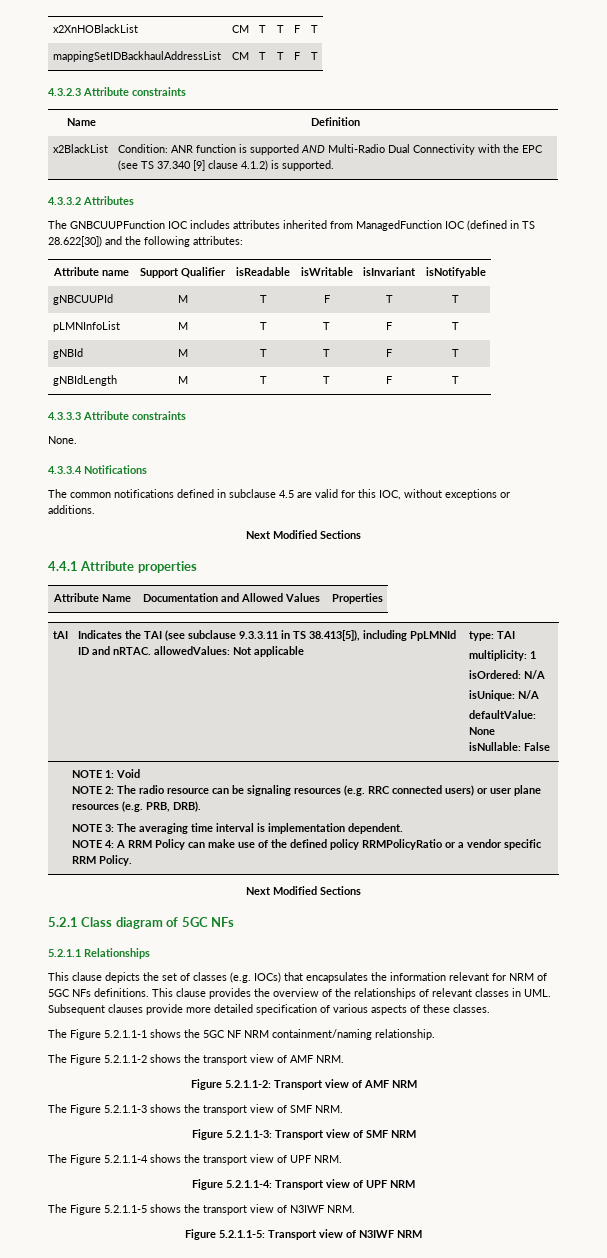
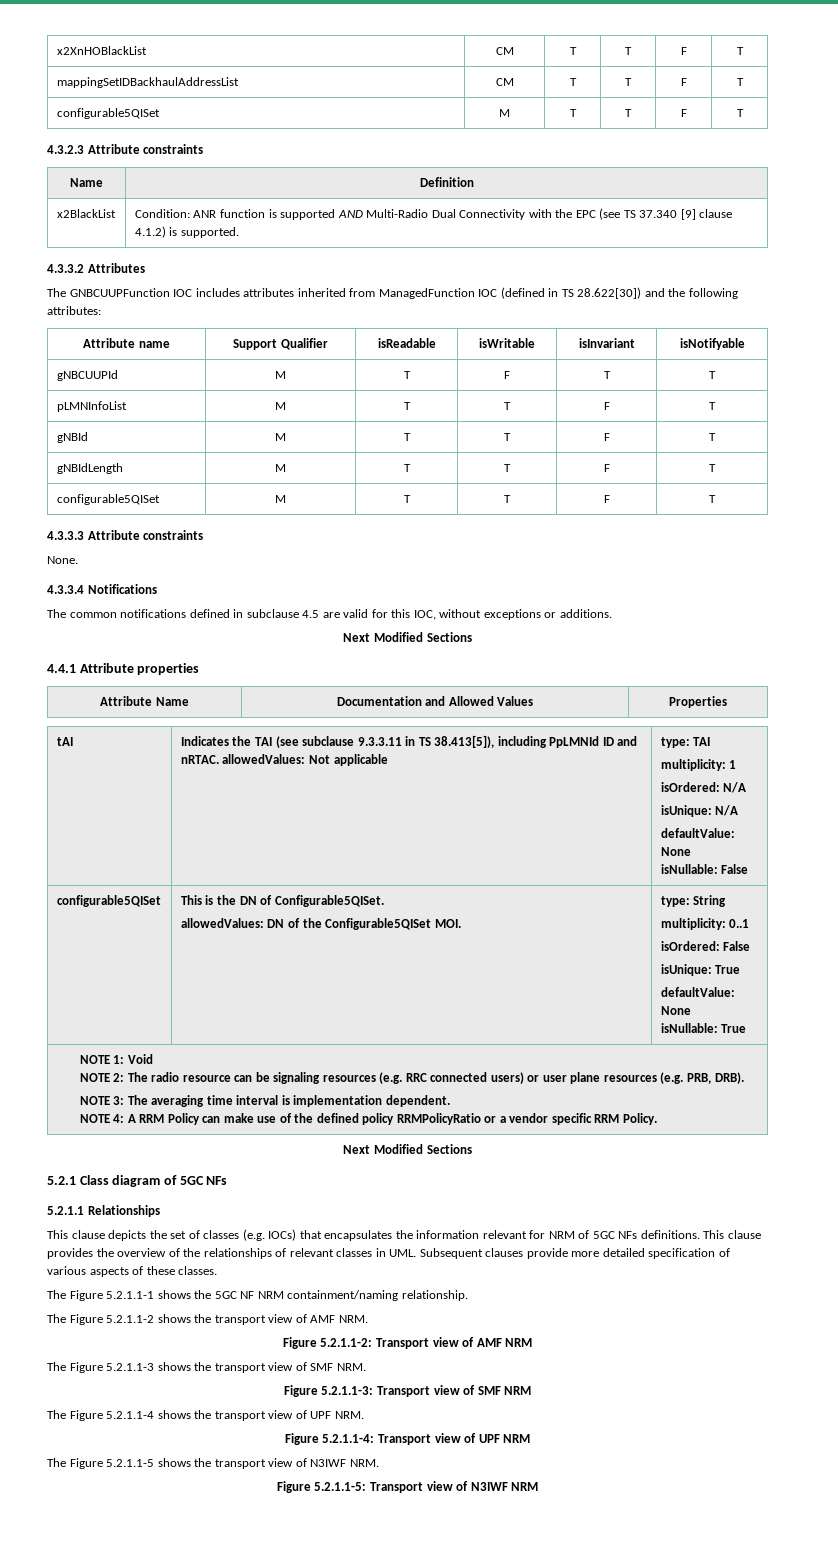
  mappingSetIDBackhaulAddressList | CM | T | T | F | T
+ configurable5QISet | M | T | T | F | T
  gNBIdLength | M | T | T | F | T
+ configurable5QISet | M | T | T | F | T
+ configurable5QISet | This is the DN of Configurable5QISet.
+ allowedValues: DN of the Configurable5QISet MOI. | type: String
+ multiplicity: 0..1
+ isOrdered: False
+ isUnique: True
+ defaultValue: None
+ isNullable: True

